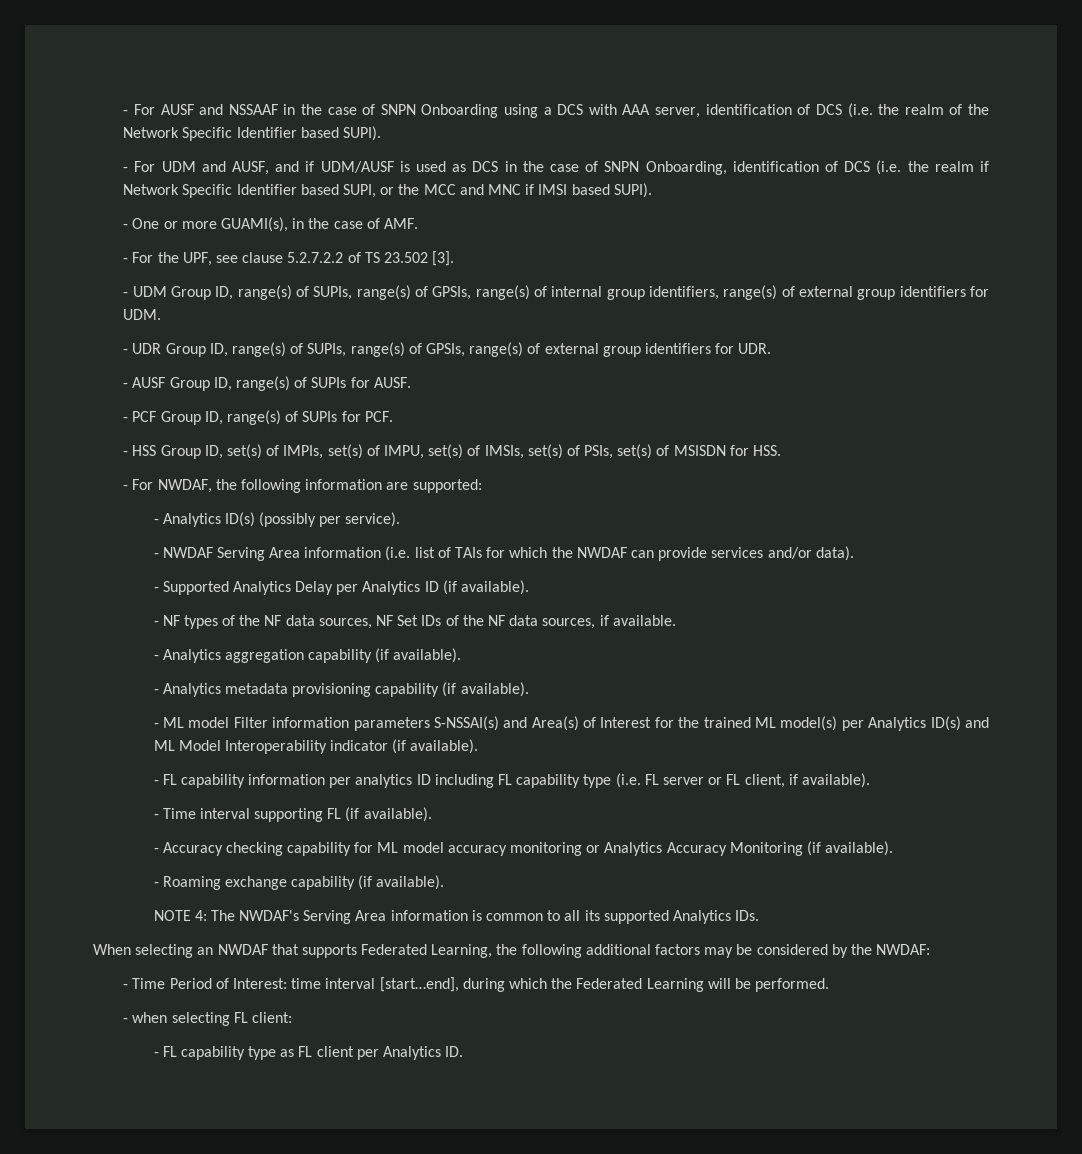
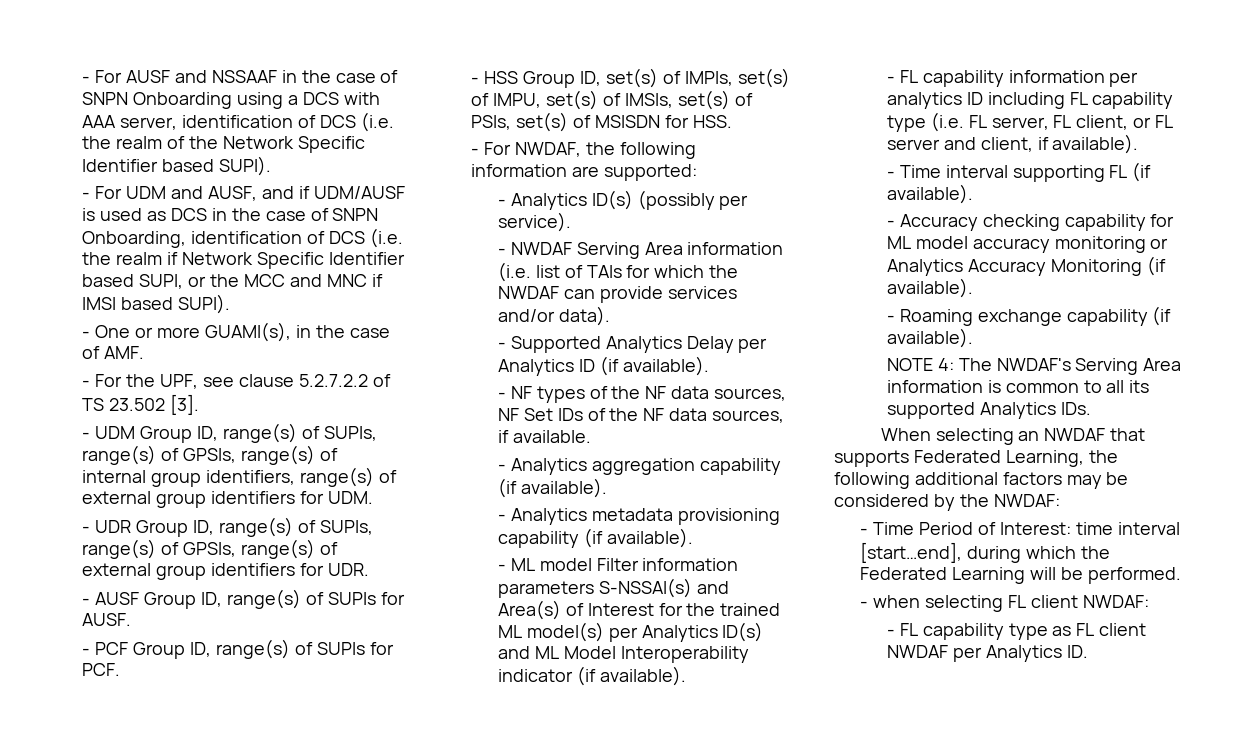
- - FL capability information per analytics ID including FL capability type (i.e. FL server or FL client, if available).
+ - FL capability information per analytics ID including FL capability type (i.e. FL server, FL client, or FL server and client, if available).
- - when selecting FL client:
+ - when selecting FL client NWDAF:
- - FL capability type as FL client per Analytics ID.
+ - FL capability type as FL client NWDAF per Analytics ID.

